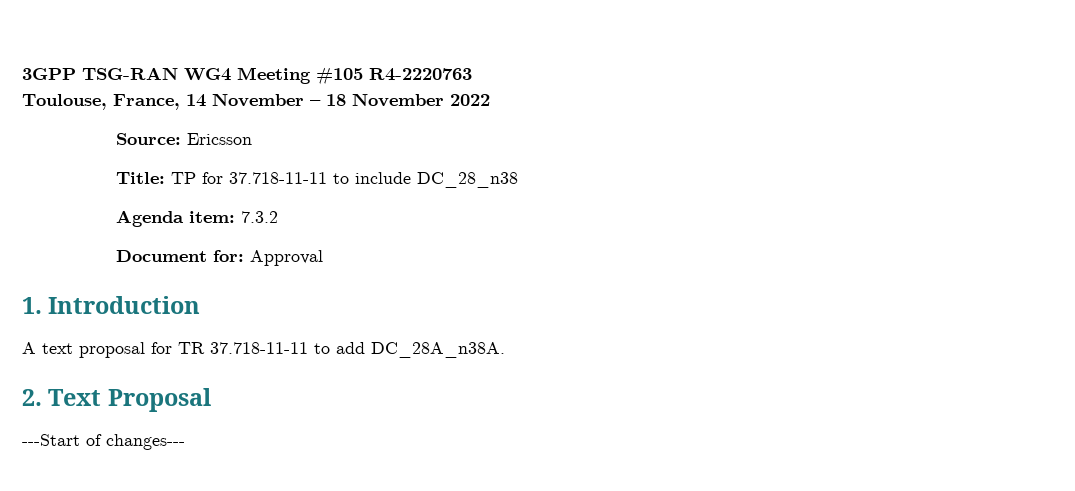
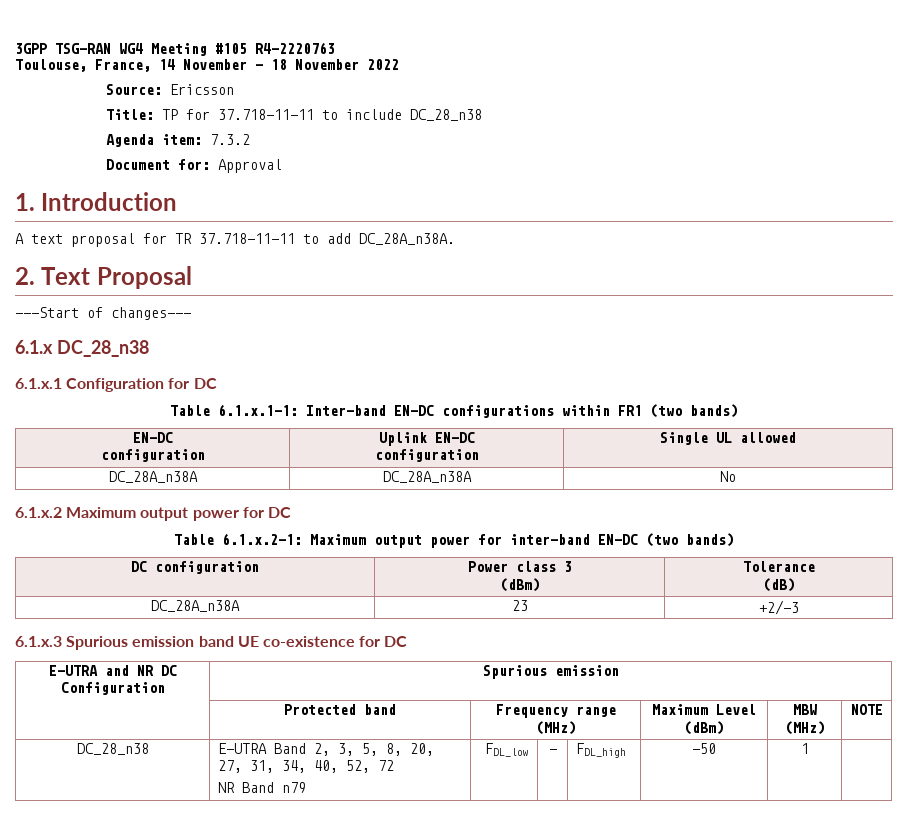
+ 6.1.x DC_28_n38
+ 6.1.x.1 Configuration for DC
+ Table 6.1.x.1-1: Inter-band EN-DC configurations within FR1 (two bands)
+ EN-DC
+ configuration | Uplink EN-DC
+ configuration | Single UL allowed
+ DC_28A_n38A | DC_28A_n38A | No
+ 6.1.x.2 Maximum output power for DC
+ Table 6.1.x.2-1: Maximum output power for inter-band EN-DC (two bands)
+ DC configuration | Power class 3
+ (dBm) | Tolerance
+ (dB)
+ DC_28A_n38A | 23 | +2/-3
+ 6.1.x.3 Spurious emission band UE co-existence for DC
+ E-UTRA and NR DC Configuration | Spurious emission
+ | Protected band | Frequency range (MHz) | Maximum Level (dBm) | MBW (MHz) | NOTE
+ DC_28_n38 | E-UTRA Band 2, 3, 5, 8, 20, 27, 31, 34, 40, 52, 72
+ NR Band n79 | FDL_low | - | FDL_high | -50 | 1 |

